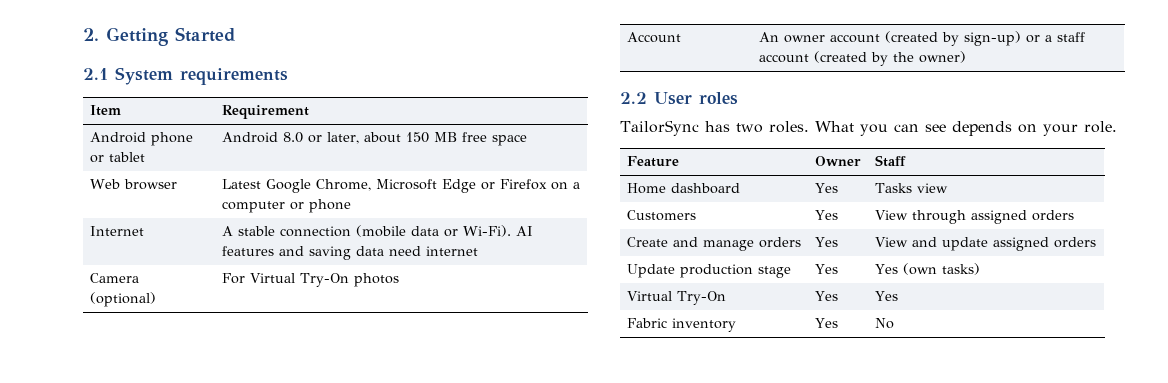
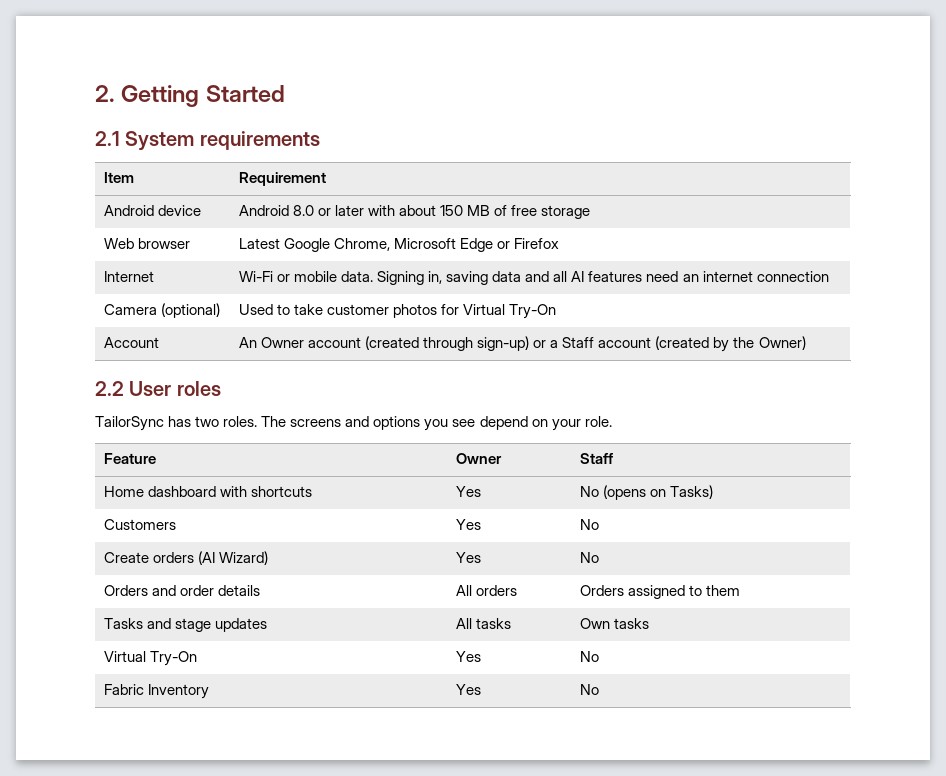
- Android phone or tablet | Android 8.0 or later, about 150 MB free space
+ Android device | Android 8.0 or later with about 150 MB of free storage
- Web browser | Latest Google Chrome, Microsoft Edge or Firefox on a computer or phone
- Internet | A stable connection (mobile data or Wi-Fi). AI features and saving data need internet
+ Web browser | Latest Google Chrome, Microsoft Edge or Firefox
+ Internet | Wi-Fi or mobile data. Signing in, saving data and all AI features need an internet connection
- Camera (optional) | For Virtual Try-On photos
+ Camera (optional) | Used to take customer photos for Virtual Try-On
- Account | An owner account (created by sign-up) or a staff account (created by the owner)
+ Account | An Owner account (created through sign-up) or a Staff account (created by the Owner)
- What you can see depends on your role.
+ The screens and options you see depend on your role.
- Home dashboard | Yes | Tasks view
- Customers | Yes | View through assigned orders
+ Home dashboard with shortcuts | Yes | No (opens on Tasks)
+ Customers | Yes | No
- Create and manage orders | Yes | View and update assigned orders
- Update production stage | Yes | Yes (own tasks)
+ Create orders (AI Wizard) | Yes | No
+ Orders and order details | All orders | Orders assigned to them
+ Tasks and stage updates | All tasks | Own tasks
- Virtual Try-On | Yes | Yes
+ Virtual Try-On | Yes | No
- Fabric inventory | Yes | No
+ Fabric Inventory | Yes | No

